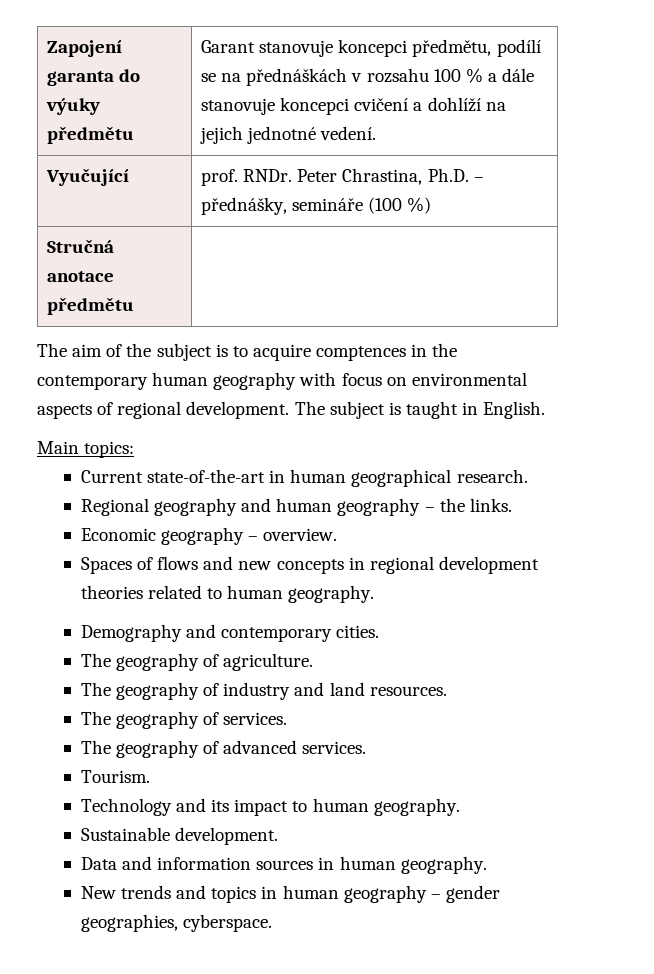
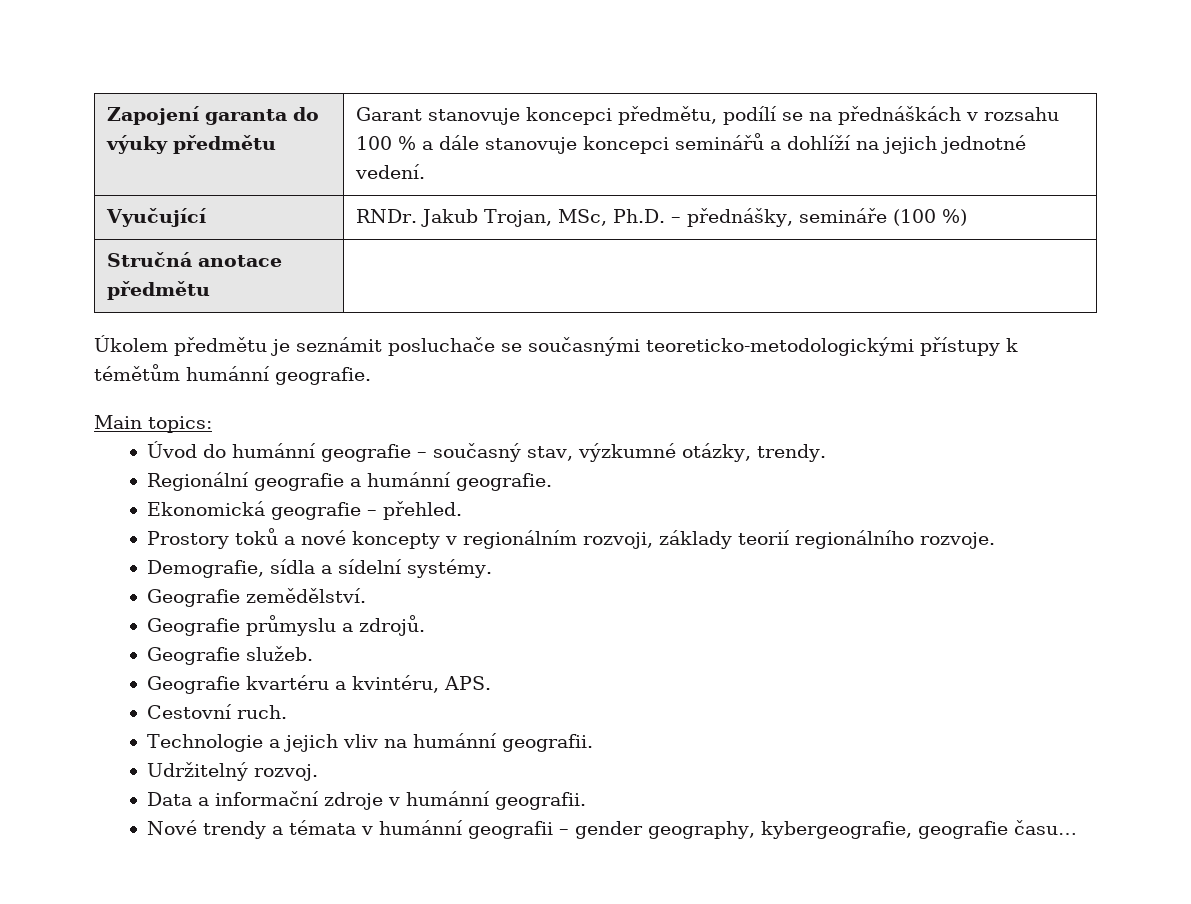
- Zapojení garanta do výuky předmětu | Garant stanovuje koncepci předmětu, podílí se na přednáškách v rozsahu 100 % a dále stanovuje koncepci cvičení a dohlíží na jejich jednotné vedení.
+ Zapojení garanta do výuky předmětu | Garant stanovuje koncepci předmětu, podílí se na přednáškách v rozsahu 100 % a dále stanovuje koncepci seminářů a dohlíží na jejich jednotné vedení.
- Vyučující | prof. RNDr. Peter Chrastina, Ph.D. – přednášky, semináře (100 %)
+ Vyučující | RNDr. Jakub Trojan, MSc, Ph.D. – přednášky, semináře (100 %)
- The aim of the subject is to acquire comptences in the contemporary human geography with focus on environmental aspects of regional development. The subject is taught in English.
+ Úkolem předmětu je seznámit posluchače se současnými teoreticko-metodologickými přístupy k témětům humánní geografie.
  Main topics:
- Current state-of-the-art in human geographical research.
- Regional geography and human geography – the links.
- Economic geography – overview.
- Spaces of flows and new concepts in regional development theories related to human geography.
- Demography and contemporary cities.
- The geography of agriculture.
- The geography of industry and land resources.
- The geography of services.
- The geography of advanced services.
- Tourism.
- Technology and its impact to human geography.
- Sustainable development.
- Data and information sources in human geography.
- New trends and topics in human geography – gender geographies, cyberspace.
+ Úvod do humánní geografie – současný stav, výzkumné otázky, trendy.
+ Regionální geografie a humánní geografie.
+ Ekonomická geografie – přehled.
+ Prostory toků a nové koncepty v regionálním rozvoji, základy teorií regionálního rozvoje.
+ Demografie, sídla a sídelní systémy.
+ Geografie zemědělství.
+ Geografie průmyslu a zdrojů.
+ Geografie služeb.
+ Geografie kvartéru a kvintéru, APS.
+ Cestovní ruch.
+ Technologie a jejich vliv na humánní geografii.
+ Udržitelný rozvoj.
+ Data a informační zdroje v humánní geografii.
+ Nové trendy a témata v humánní geografii – gender geography, kybergeografie, geografie času…

